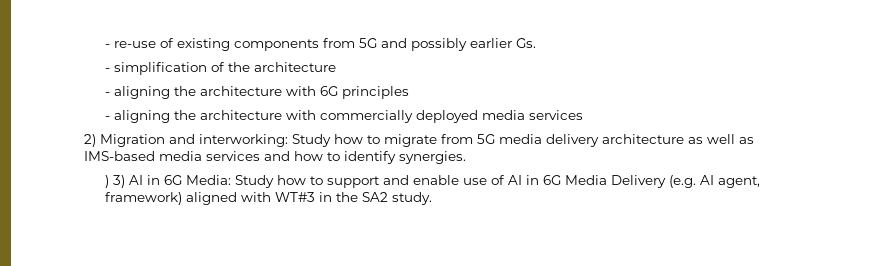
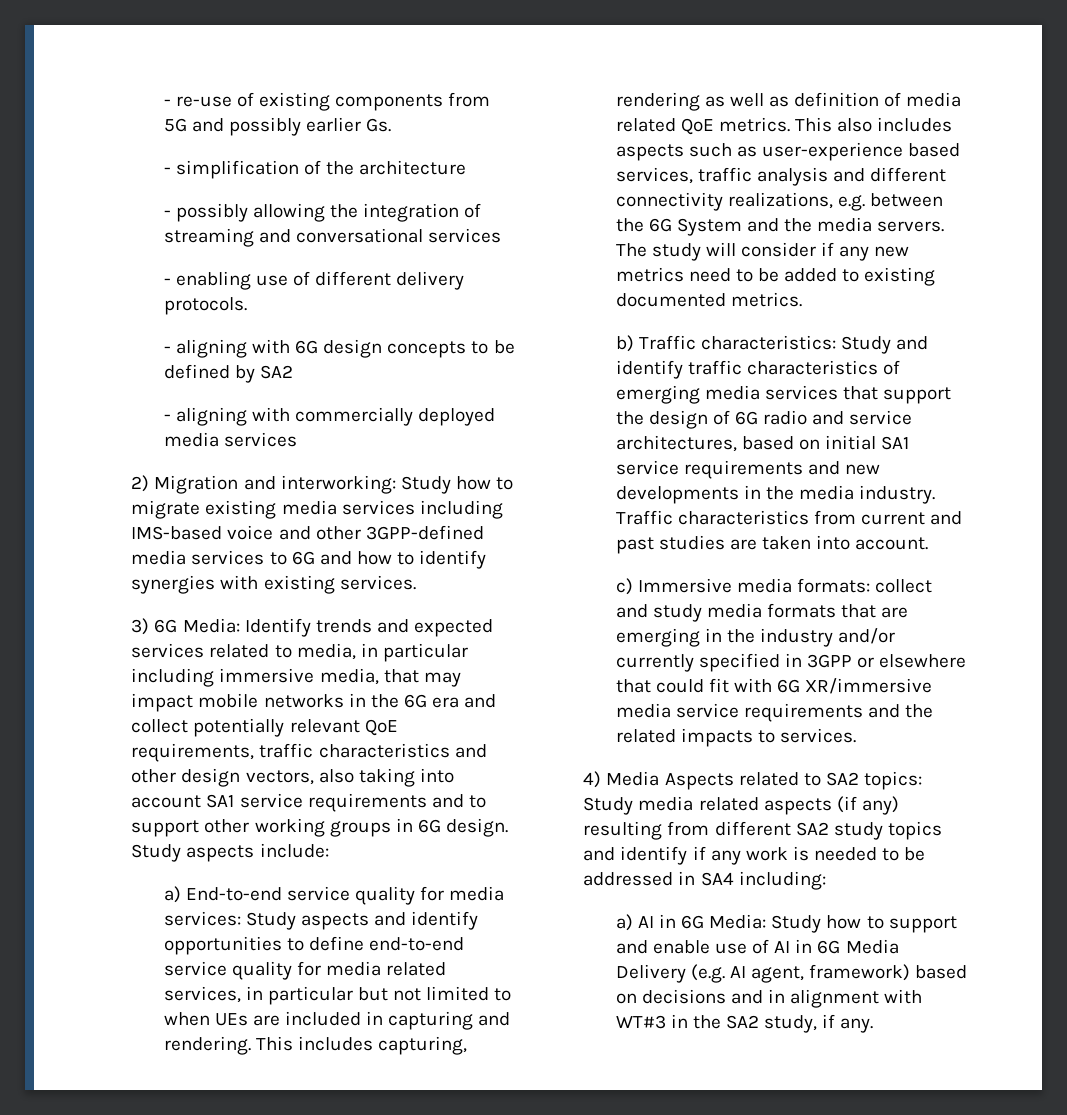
- - aligning the architecture with 6G principles
- - aligning the architecture with commercially deployed media services
+ - possibly allowing the integration of streaming and conversational services
+ - enabling use of different delivery protocols.
+ - aligning with 6G design concepts to be defined by SA2
+ - aligning with commercially deployed media services
- 2) Migration and interworking: Study how to migrate from 5G media delivery architecture as well as IMS-based media services and how to identify synergies.
- ) 3) AI in 6G Media: Study how to support and enable use of AI in 6G Media Delivery (e.g. AI agent, framework) aligned with WT#3 in the SA2 study.
+ 2) Migration and interworking: Study how to migrate existing media services including IMS-based voice and other 3GPP-defined media services to 6G and how to identify synergies with existing services.
+ 3) 6G Media: Identify trends and expected services related to media, in particular including immersive media, that may impact mobile networks in the 6G era and collect potentially relevant QoE requirements, traffic characteristics and other design vectors, also taking into account SA1 service requirements and to support other working groups in 6G design. Study aspects include:
+ a) End-to-end service quality for media services: Study aspects and identify opportunities to define end-to-end service quality for media related services, in particular but not limited to when UEs are included in capturing and rendering. This includes capturing, rendering as well as definition of media related QoE metrics. This also includes aspects such as user-experience based services, traffic analysis and different connectivity realizations, e.g. between the 6G System and the media servers. The study will consider if any new metrics need to be added to existing documented metrics.
+ b) Traffic characteristics: Study and identify traffic characteristics of emerging media services that support the design of 6G radio and service architectures, based on initial SA1 service requirements and new developments in the media industry. Traffic characteristics from current and past studies are taken into account.
+ c) Immersive media formats: collect and study media formats that are emerging in the industry and/or currently specified in 3GPP or elsewhere that could fit with 6G XR/immersive media service requirements and the related impacts to services.
+ 4) Media Aspects related to SA2 topics: Study media related aspects (if any) resulting from different SA2 study topics and identify if any work is needed to be addressed in SA4 including:
+ a) AI in 6G Media: Study how to support and enable use of AI in 6G Media Delivery (e.g. AI agent, framework) based on decisions and in alignment with WT#3 in the SA2 study, if any.

